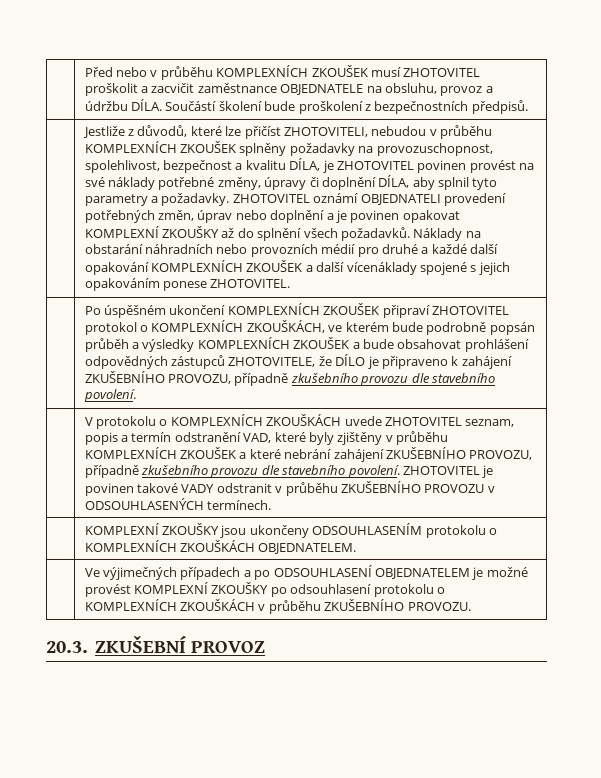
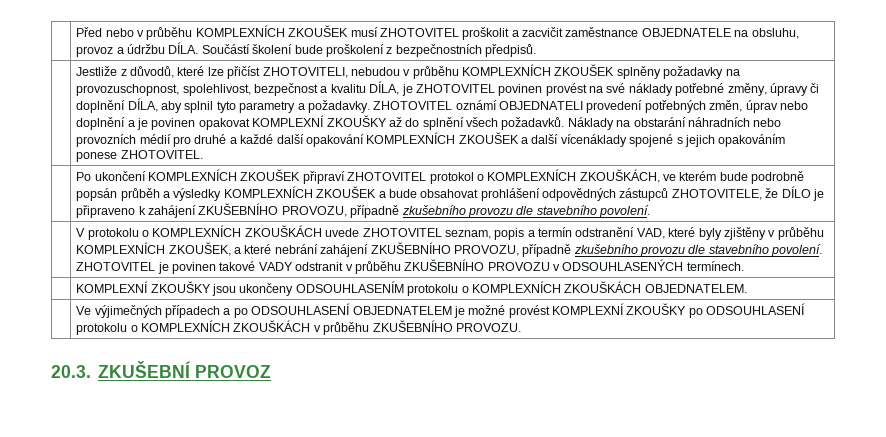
- Po úspěšném ukončení KOMPLEXNÍCH ZKOUŠEK připraví ZHOTOVITEL protokol o KOMPLEXNÍCH ZKOUŠKÁCH, ve kterém bude podrobně popsán průběh a výsledky KOMPLEXNÍCH ZKOUŠEK a bude obsahovat prohlášení odpovědných zástupců ZHOTOVITELE, že DÍLO je připraveno k zahájení ZKUŠEBNÍHO PROVOZU, případně zkušebního provozu dle stavebního povolení.
+ Po ukončení KOMPLEXNÍCH ZKOUŠEK připraví ZHOTOVITEL protokol o KOMPLEXNÍCH ZKOUŠKÁCH, ve kterém bude podrobně popsán průběh a výsledky KOMPLEXNÍCH ZKOUŠEK a bude obsahovat prohlášení odpovědných zástupců ZHOTOVITELE, že DÍLO je připraveno k zahájení ZKUŠEBNÍHO PROVOZU, případně zkušebního provozu dle stavebního povolení.
- V protokolu o KOMPLEXNÍCH ZKOUŠKÁCH uvede ZHOTOVITEL seznam, popis a termín odstranění VAD, které byly zjištěny v průběhu KOMPLEXNÍCH ZKOUŠEK a které nebrání zahájení ZKUŠEBNÍHO PROVOZU, případně zkušebního provozu dle stavebního povolení.
+ V protokolu o KOMPLEXNÍCH ZKOUŠKÁCH uvede ZHOTOVITEL seznam, popis a termín odstranění VAD, které byly zjištěny v průběhu KOMPLEXNÍCH ZKOUŠEK, a které nebrání zahájení ZKUŠEBNÍHO PROVOZU, případně zkušebního provozu dle stavebního povolení.
- | Ve výjimečných případech a po ODSOUHLASENÍ OBJEDNATELEM je možné provést KOMPLEXNÍ ZKOUŠKY po odsouhlasení protokolu o KOMPLEXNÍCH ZKOUŠKÁCH v průběhu ZKUŠEBNÍHO PROVOZU.
+ | Ve výjimečných případech a po ODSOUHLASENÍ OBJEDNATELEM je možné provést KOMPLEXNÍ ZKOUŠKY po ODSOUHLASENÍ protokolu o KOMPLEXNÍCH ZKOUŠKÁCH v průběhu ZKUŠEBNÍHO PROVOZU.

